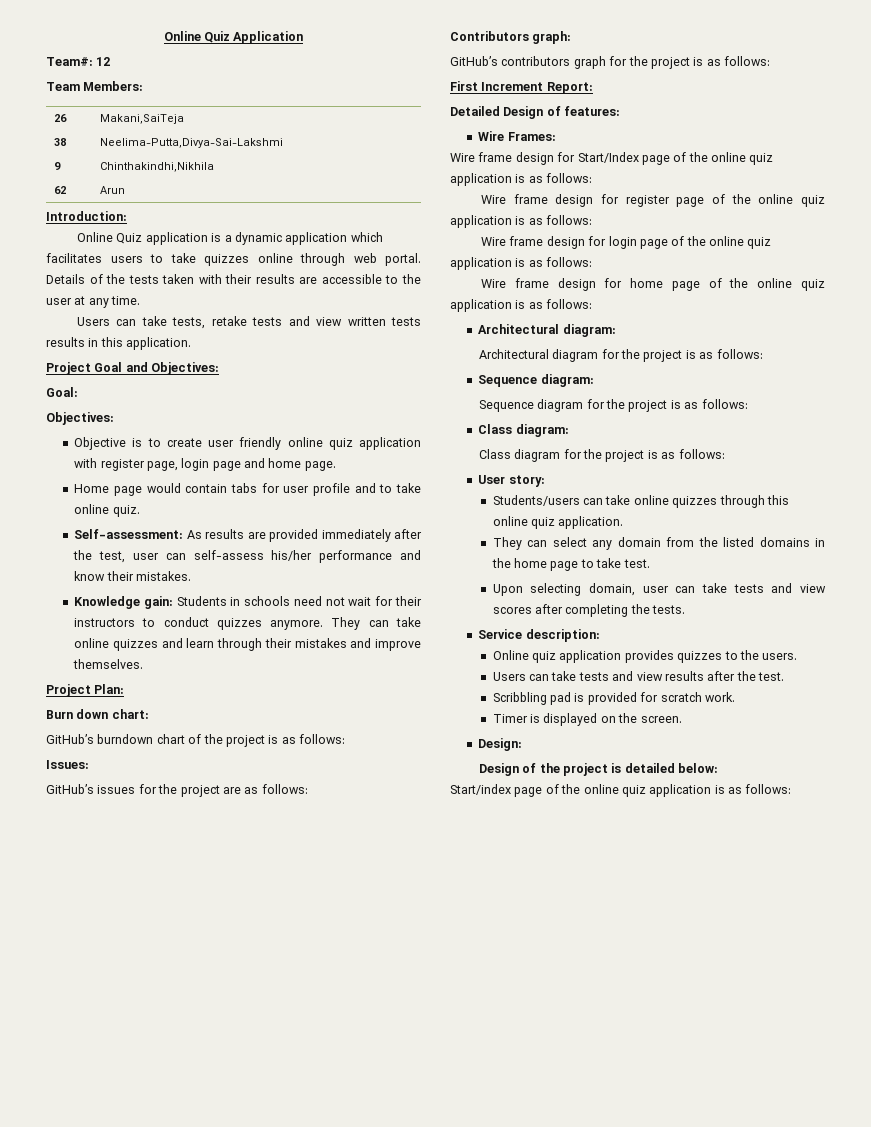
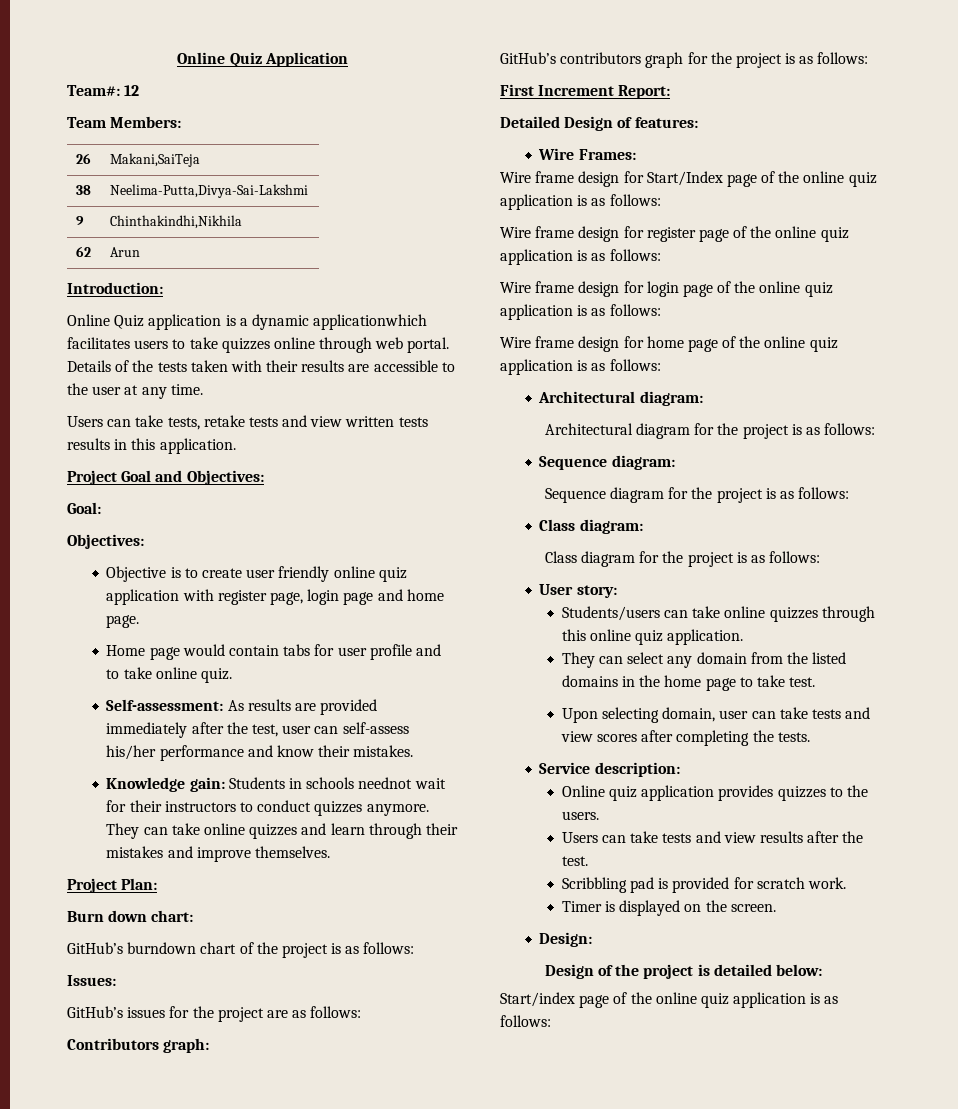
- Online Quiz application is a dynamic application which facilitates users to take quizzes online through web portal.
+ Online Quiz application is a dynamic applicationwhich facilitates users to take quizzes online through web portal.
- Knowledge gain: Students in schools need not wait for their instructors to conduct quizzes anymore.
+ Knowledge gain: Students in schools neednot wait for their instructors to conduct quizzes anymore.

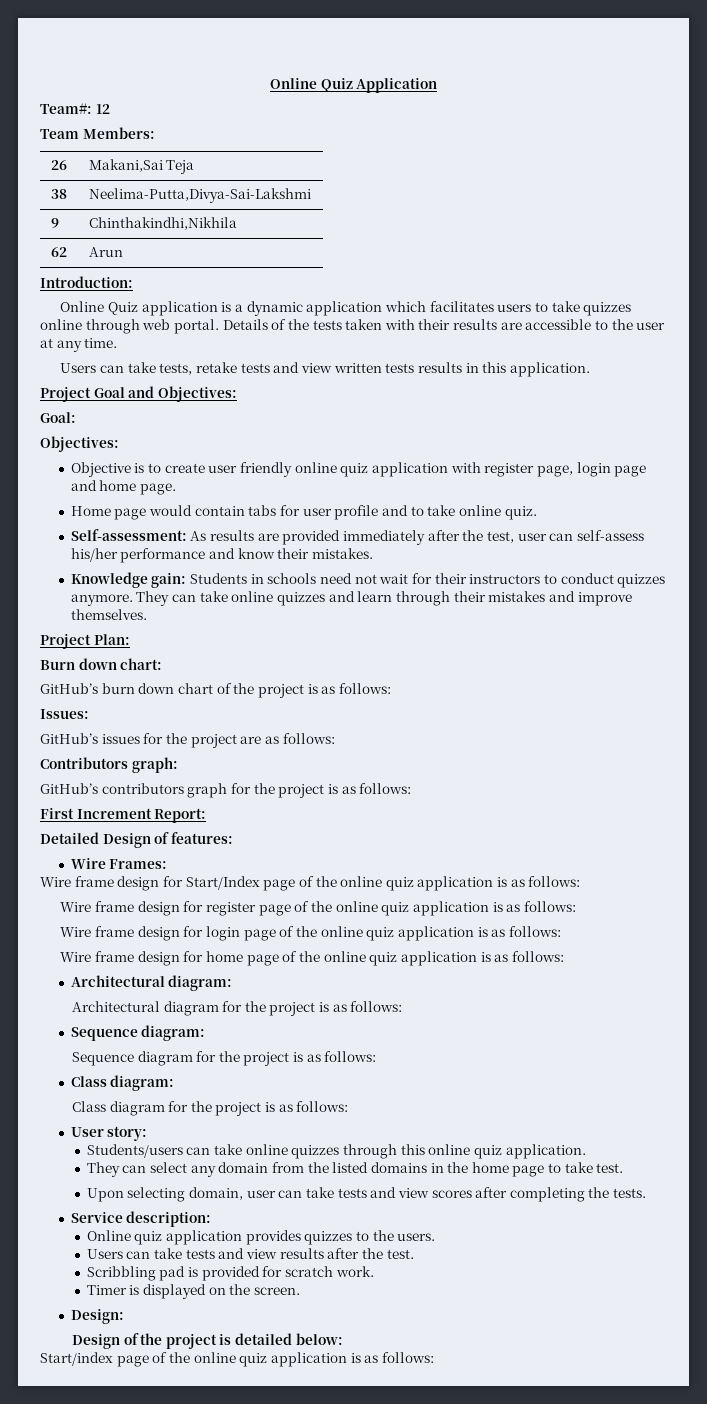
- 26 | Makani,SaiTeja
+ 26 | Makani,Sai Teja
- Online Quiz application is a dynamic applicationwhich facilitates users to take quizzes online through web portal.
+ Online Quiz application is a dynamic application which facilitates users to take quizzes online through web portal.
- Knowledge gain: Students in schools neednot wait for their instructors to conduct quizzes anymore.
+ Knowledge gain: Students in schools need not wait for their instructors to conduct quizzes anymore.
- GitHub’s burndown chart of the project is as follows:
+ GitHub’s burn down chart of the project is as follows:

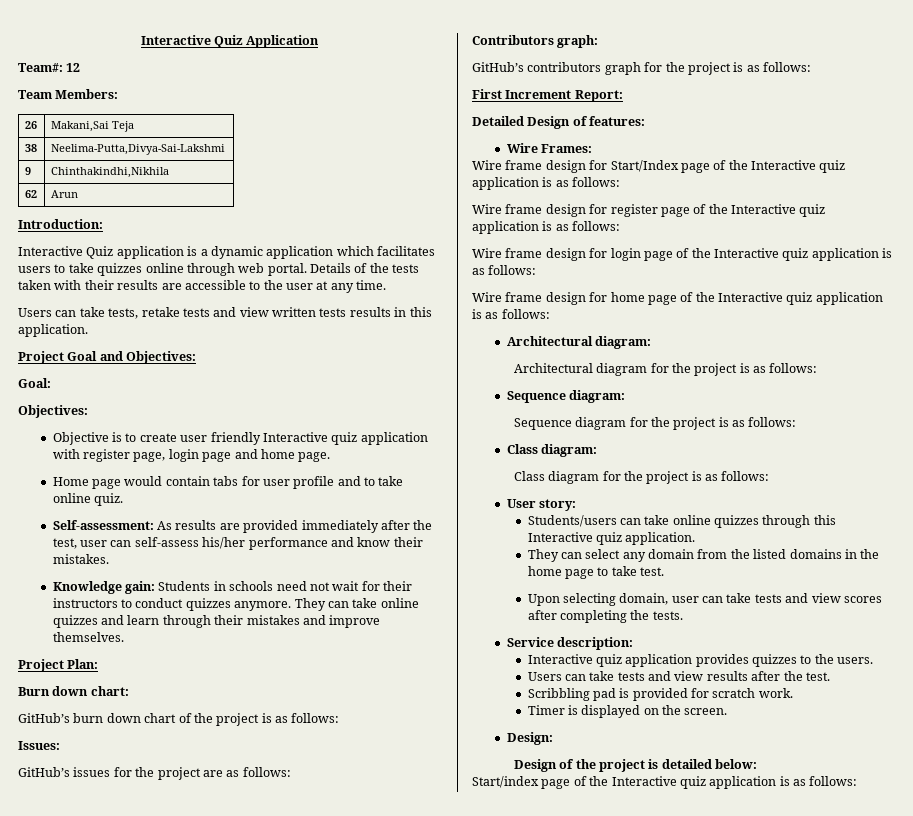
- Online Quiz Application
+ Interactive Quiz Application
- Online Quiz application is a dynamic application which facilitates users to take quizzes online through web portal.
+ Interactive Quiz application is a dynamic application which facilitates users to take quizzes online through web portal.
- Objective is to create user friendly online quiz application with register page, login page and home page.
+ Objective is to create user friendly Interactive quiz application with register page, login page and home page.
- Wire frame design for Start/Index page of the online quiz application is as follows:
+ Wire frame design for Start/Index page of the Interactive quiz application is as follows:
- Wire frame design for register page of the online quiz application is as follows:
+ Wire frame design for register page of the Interactive quiz application is as follows:
- Wire frame design for login page of the online quiz application is as follows:
+ Wire frame design for login page of the Interactive quiz application is as follows:
- Wire frame design for home page of the online quiz application is as follows:
+ Wire frame design for home page of the Interactive quiz application is as follows:
- Students/users can take online quizzes through this online quiz application.
+ Students/users can take online quizzes through this Interactive quiz application.
- Online quiz application provides quizzes to the users.
+ Interactive quiz application provides quizzes to the users.
- Start/index page of the online quiz application is as follows:
+ Start/index page of the Interactive quiz application is as follows:

